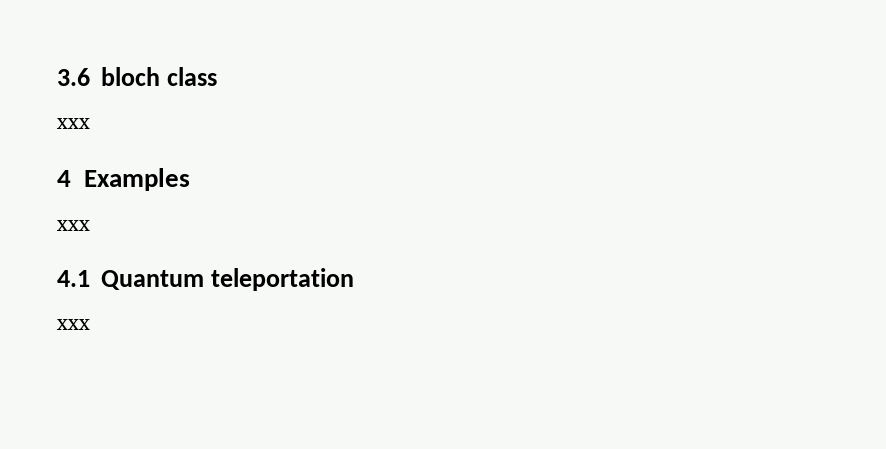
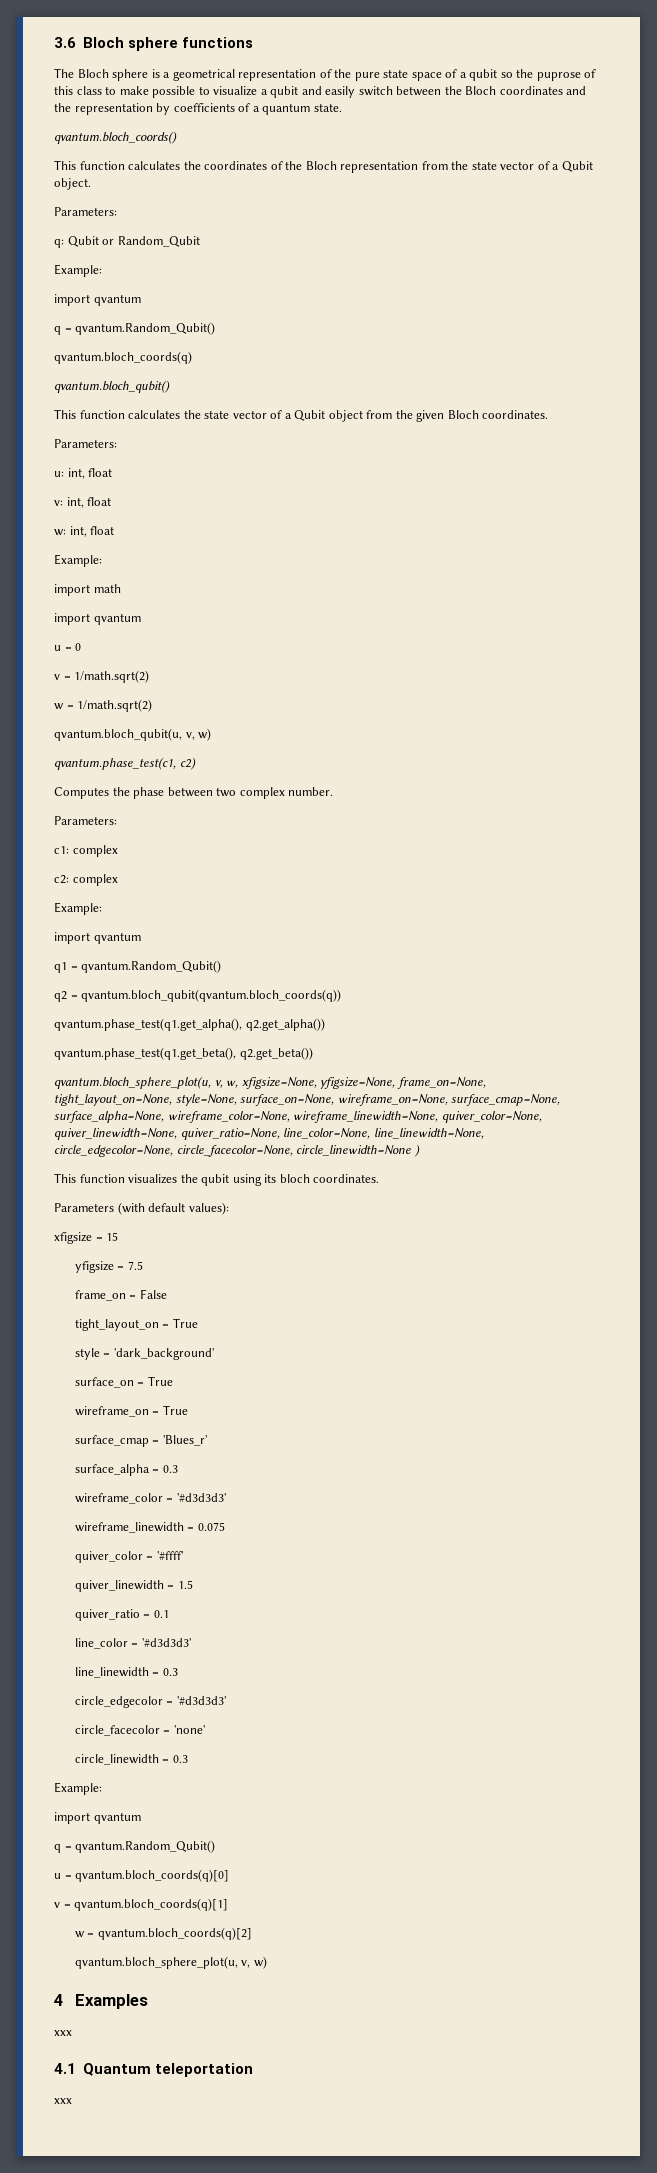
- 3.6 bloch class
- xxx
+ 3.6 Bloch sphere functions
+ The Bloch sphere is a geometrical representation of the pure state space of a qubit so the puprose of this class to make possible to visualize a qubit and easily switch between the Bloch coordinates and the representation by coefficients of a quantum state.
+ qvantum.bloch_coords()
+ This function calculates the coordinates of the Bloch representation from the state vector of a Qubit object.
+ Parameters:
+ q: Qubit or Random_Qubit
+ Example:
+ import qvantum
+ q = qvantum.Random_Qubit()
+ qvantum.bloch_coords(q)
+ qvantum.bloch_qubit()
+ This function calculates the state vector of a Qubit object from the given Bloch coordinates.
+ Parameters:
+ u: int, float
+ v: int, float
+ w: int, float
+ Example:
+ import math
+ import qvantum
+ u = 0
+ v = 1/math.sqrt(2)
+ w = 1/math.sqrt(2)
+ qvantum.bloch_qubit(u, v, w)
+ qvantum.phase_test(c1, c2)
+ Computes the phase between two complex number.
+ Parameters:
+ c1: complex
+ c2: complex
+ Example:
+ import qvantum
+ q1 = qvantum.Random_Qubit()
+ q2 = qvantum.bloch_qubit(qvantum.bloch_coords(q))
+ qvantum.phase_test(q1.get_alpha(), q2.get_alpha())
+ qvantum.phase_test(q1.get_beta(), q2.get_beta())
+ qvantum.bloch_sphere_plot(u, v, w, xfigsize=None, yfigsize=None, frame_on=None, tight_layout_on=None, style=None, surface_on=None, wireframe_on=None, surface_cmap=None, surface_alpha=None, wireframe_color=None, wireframe_linewidth=None, quiver_color=None, quiver_linewidth=None, quiver_ratio=None, line_color=None, line_linewidth=None, circle_edgecolor=None, circle_facecolor=None, circle_linewidth=None )
+ This function visualizes the qubit using its bloch coordinates.
+ Parameters (with default values):
+ xfigsize = 15
+ yfigsize = 7.5
+ frame_on = False
+ tight_layout_on = True
+ style = 'dark_background'
+ surface_on = True
+ wireframe_on = True
+ surface_cmap = 'Blues_r'
+ surface_alpha = 0.3
+ wireframe_color = '#d3d3d3'
+ wireframe_linewidth = 0.075
+ quiver_color = '#ffff'
+ quiver_linewidth = 1.5
+ quiver_ratio = 0.1
+ line_color = '#d3d3d3'
+ line_linewidth = 0.3
+ circle_edgecolor = '#d3d3d3'
+ circle_facecolor = 'none'
+ circle_linewidth = 0.3
+ Example:
+ import qvantum
+ q = qvantum.Random_Qubit()
+ u = qvantum.bloch_coords(q)[0]
+ v = qvantum.bloch_coords(q)[1]
+ w = qvantum.bloch_coords(q)[2]
+ qvantum.bloch_sphere_plot(u, v, w)

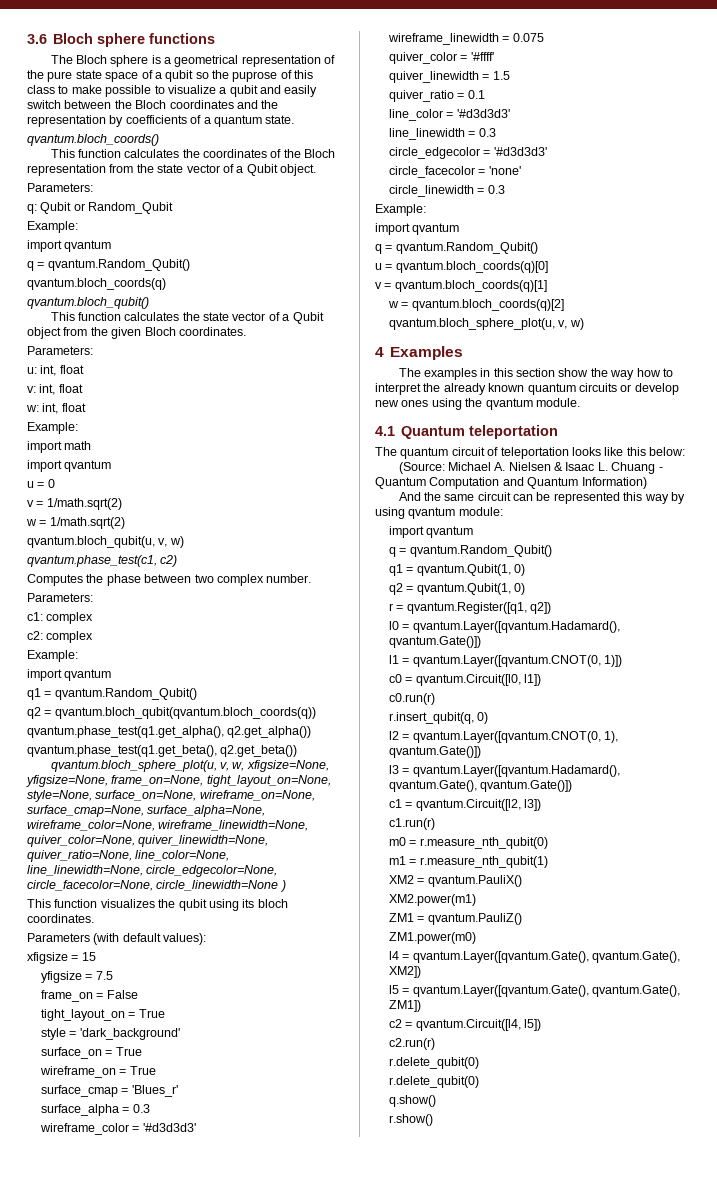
  4 Examples
- xxx
+ The examples in this section show the way how to interpret the already known quantum circuits or develop new ones using the qvantum module.
  4.1 Quantum teleportation
- xxx
+ The quantum circuit of teleportation looks like this below:
+ (Source: Michael A. Nielsen & Isaac L. Chuang - Quantum Computation and Quantum Information)
+ And the same circuit can be represented this way by using qvantum module:
+ import qvantum
+ q = qvantum.Random_Qubit()
+ q1 = qvantum.Qubit(1, 0)
+ q2 = qvantum.Qubit(1, 0)
+ r = qvantum.Register([q1, q2])
+ l0 = qvantum.Layer([qvantum.Hadamard(), qvantum.Gate()])
+ l1 = qvantum.Layer([qvantum.CNOT(0, 1)])
+ c0 = qvantum.Circuit([l0, l1])
+ c0.run(r)
+ r.insert_qubit(q, 0)
+ l2 = qvantum.Layer([qvantum.CNOT(0, 1), qvantum.Gate()])
+ l3 = qvantum.Layer([qvantum.Hadamard(), qvantum.Gate(), qvantum.Gate()])
+ c1 = qvantum.Circuit([l2, l3])
+ c1.run(r)
+ m0 = r.measure_nth_qubit(0)
+ m1 = r.measure_nth_qubit(1)
+ XM2 = qvantum.PauliX()
+ XM2.power(m1)
+ ZM1 = qvantum.PauliZ()
+ ZM1.power(m0)
+ l4 = qvantum.Layer([qvantum.Gate(), qvantum.Gate(), XM2])
+ l5 = qvantum.Layer([qvantum.Gate(), qvantum.Gate(), ZM1])
+ c2 = qvantum.Circuit([l4, l5])
+ c2.run(r)
+ r.delete_qubit(0)
+ r.delete_qubit(0)
+ q.show()
+ r.show()

